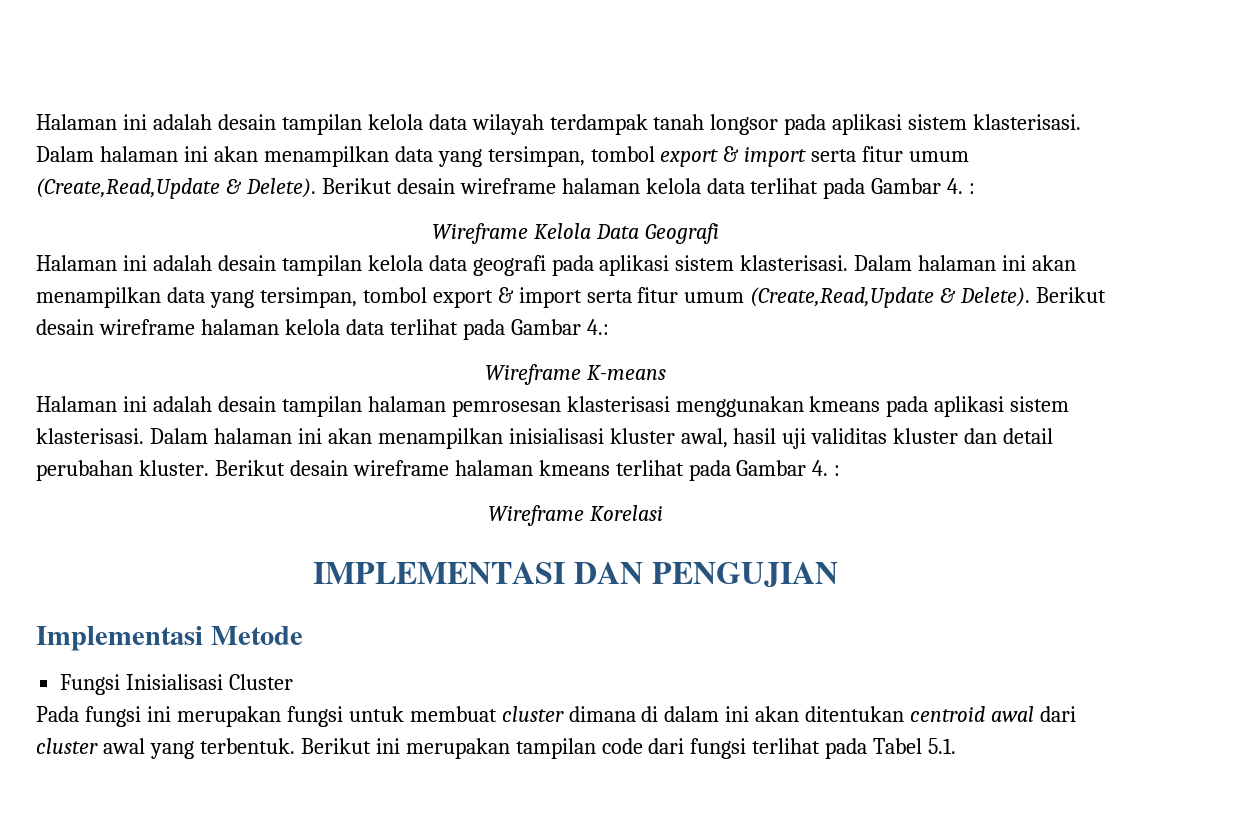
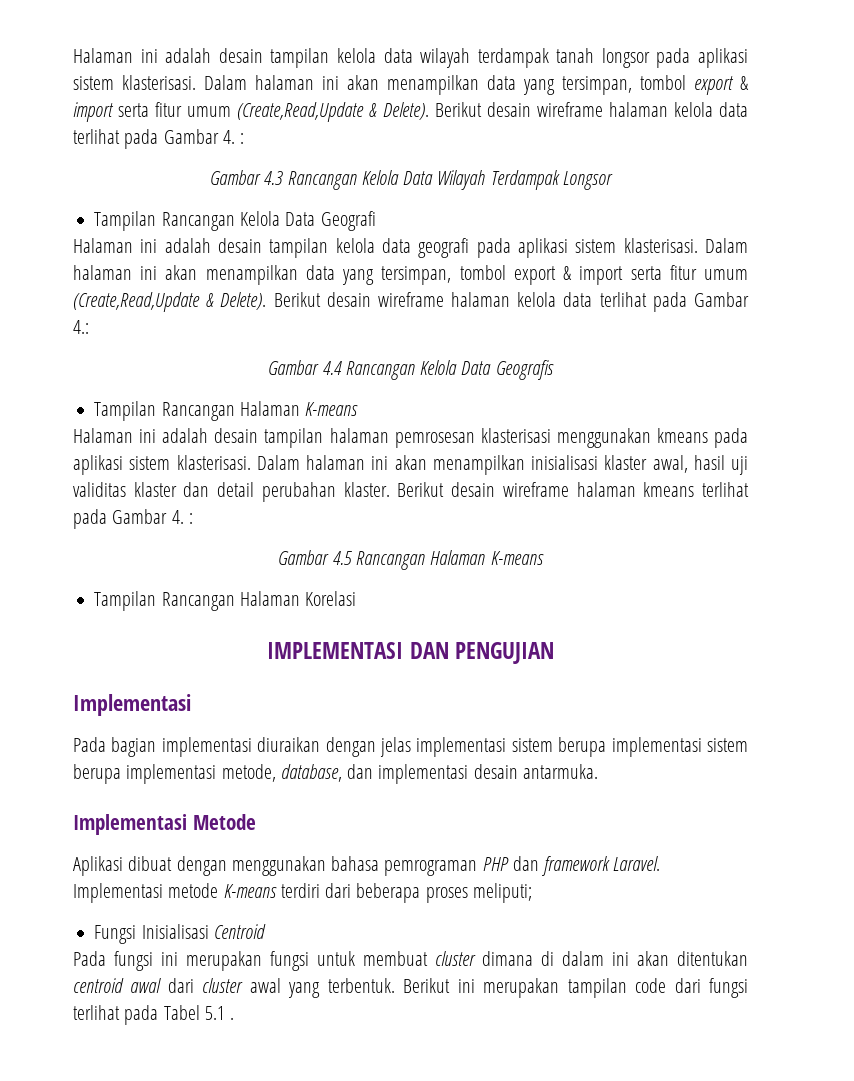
- Wireframe Kelola Data Geografi
+ Gambar 4.3 Rancangan Kelola Data Wilayah Terdampak Longsor
+ Tampilan Rancangan Kelola Data Geografi
- Wireframe K-means
+ Gambar 4.4 Rancangan Kelola Data Geografis
+ Tampilan Rancangan Halaman K-means
- Dalam halaman ini akan menampilkan inisialisasi kluster awal, hasil uji validitas kluster dan detail perubahan kluster.
+ Dalam halaman ini akan menampilkan inisialisasi klaster awal, hasil uji validitas klaster dan detail perubahan klaster.
- Wireframe Korelasi
+ Gambar 4.5 Rancangan Halaman K-means
+ Tampilan Rancangan Halaman Korelasi
  IMPLEMENTASI DAN PENGUJIAN
+ Implementasi
+ Pada bagian implementasi diuraikan dengan jelas implementasi sistem berupa implementasi sistem berupa implementasi metode, database, dan implementasi desain antarmuka.
  Implementasi Metode
+ Aplikasi dibuat dengan menggunakan bahasa pemrograman PHP dan framework Laravel. Implementasi metode K-means terdiri dari beberapa proses meliputi;
- Fungsi Inisialisasi Cluster
+ Fungsi Inisialisasi Centroid
- Berikut ini merupakan tampilan code dari fungsi terlihat pada Tabel 5.1.
+ Berikut ini merupakan tampilan code dari fungsi terlihat pada Tabel 5.1 .

